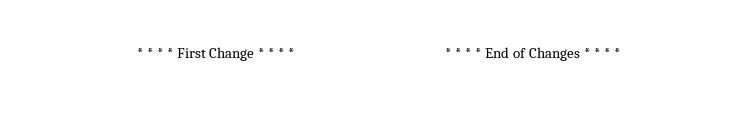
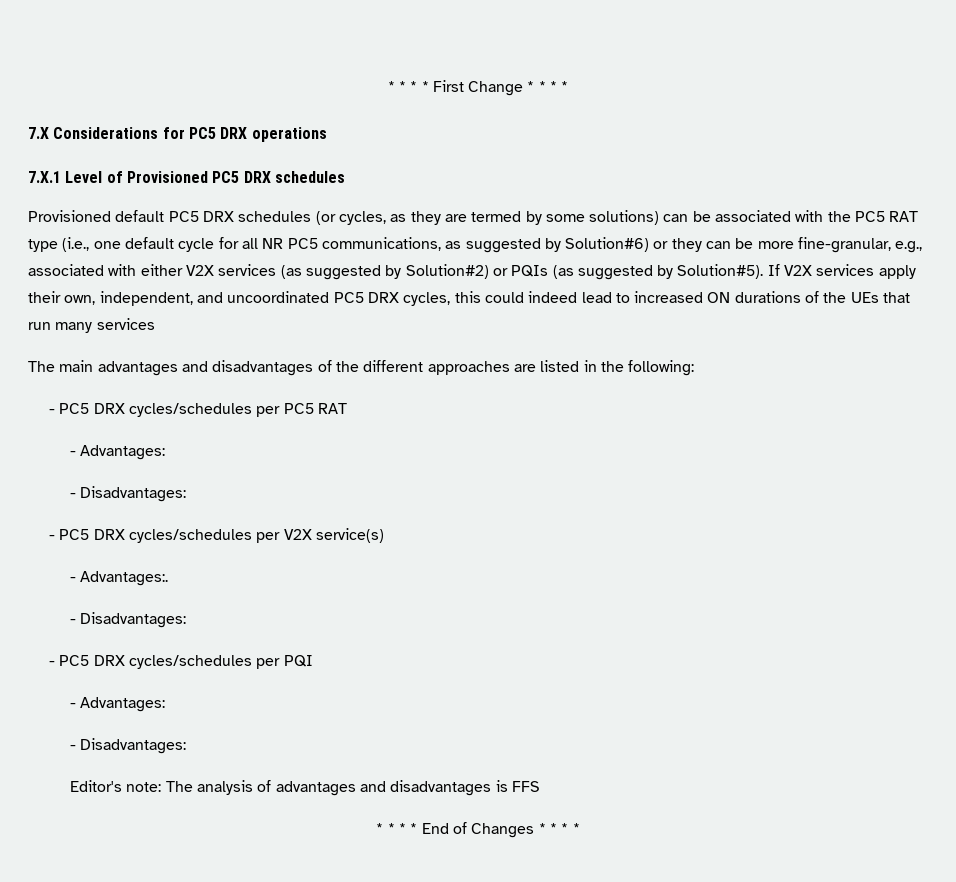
+ 7.X Considerations for PC5 DRX operations
+ 7.X.1 Level of Provisioned PC5 DRX schedules
+ Provisioned default PC5 DRX schedules (or cycles, as they are termed by some solutions) can be associated with the PC5 RAT type (i.e., one default cycle for all NR PC5 communications, as suggested by Solution#6) or they can be more fine-granular, e.g., associated with either V2X services (as suggested by Solution#2) or PQIs (as suggested by Solution#5). If V2X services apply their own, independent, and uncoordinated PC5 DRX cycles, this could indeed lead to increased ON durations of the UEs that run many services
+ The main advantages and disadvantages of the different approaches are listed in the following:
+ - PC5 DRX cycles/schedules per PC5 RAT
+ - Advantages:
+ - Disadvantages:
+ - PC5 DRX cycles/schedules per V2X service(s)
+ - Advantages:.
+ - Disadvantages:
+ - PC5 DRX cycles/schedules per PQI
+ - Advantages:
+ - Disadvantages:
+ Editor's note: The analysis of advantages and disadvantages is FFS

